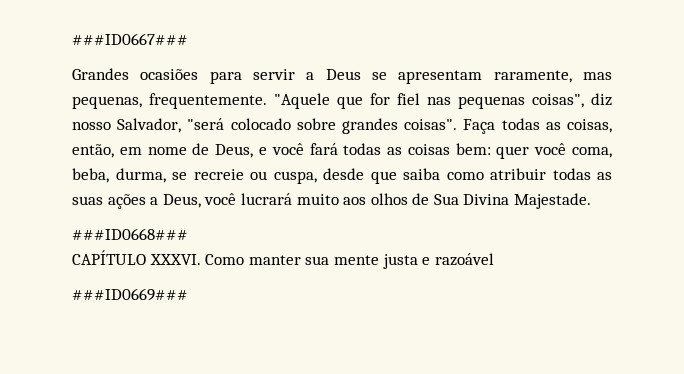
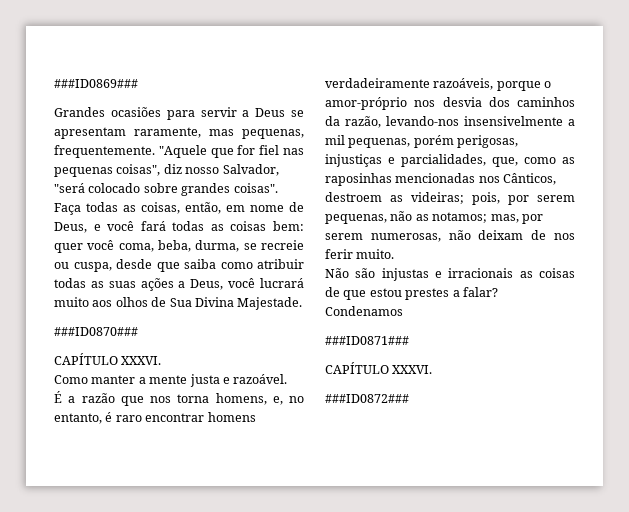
- ###ID0667###
+ ###ID0869###
- ###ID0668###
- CAPÍTULO XXXVI. Como manter sua mente justa e razoável
- ###ID0669###
+ ###ID0870###
+ CAPÍTULO XXXVI.
+ Como manter a mente justa e razoável.
+ É a razão que nos torna homens, e, no entanto, é raro encontrar homens verdadeiramente razoáveis, porque o amor-próprio nos desvia dos caminhos da razão, levando-nos insensivelmente a mil pequenas, porém perigosas, injustiças e parcialidades, que, como as raposinhas mencionadas nos Cânticos, destroem as videiras; pois, por serem pequenas, não as notamos; mas, por serem numerosas, não deixam de nos ferir muito.
+ Não são injustas e irracionais as coisas de que estou prestes a falar? Condenamos
+ ###ID0871###
+ CAPÍTULO XXXVI.
+ ###ID0872###

